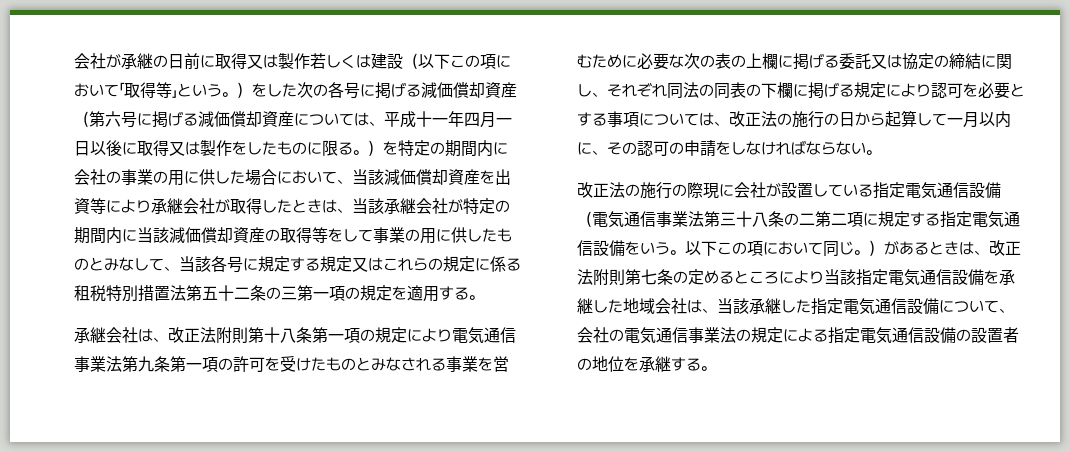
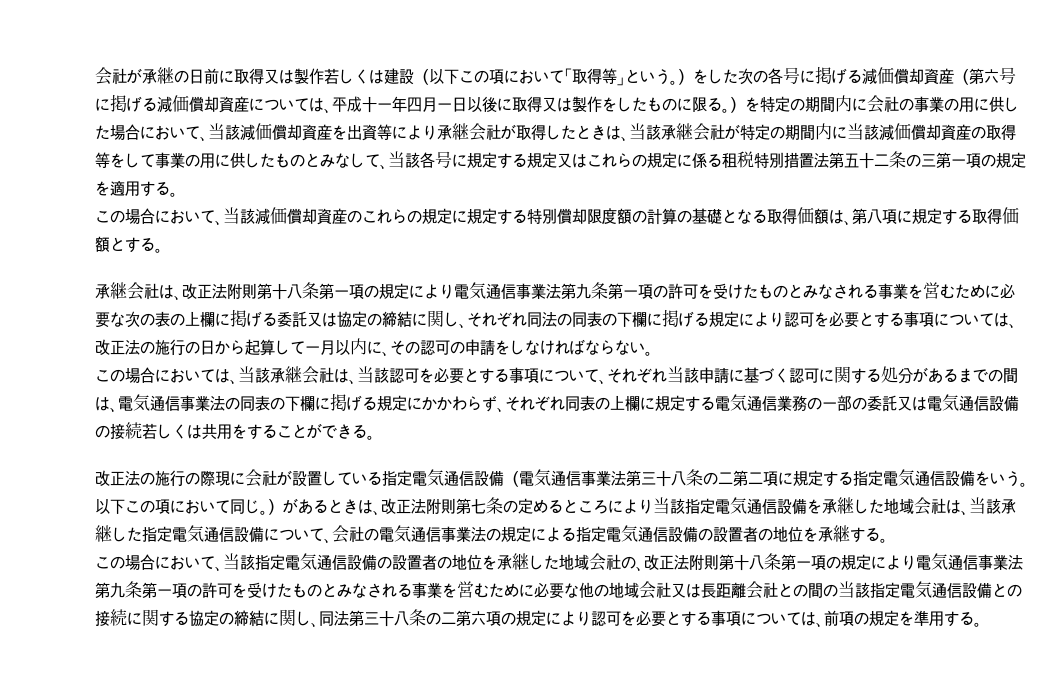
+ この場合において、当該減価償却資産のこれらの規定に規定する特別償却限度額の計算の基礎となる取得価額は、第八項に規定する取得価額とする。
+ この場合においては、当該承継会社は、当該認可を必要とする事項について、それぞれ当該申請に基づく認可に関する処分があるまでの間は、電気通信事業法の同表の下欄に掲げる規定にかかわらず、それぞれ同表の上欄に規定する電気通信業務の一部の委託又は電気通信設備の接続若しくは共用をすることができる。
+ この場合において、当該指定電気通信設備の設置者の地位を承継した地域会社の、改正法附則第十八条第一項の規定により電気通信事業法第九条第一項の許可を受けたものとみなされる事業を営むために必要な他の地域会社又は長距離会社との間の当該指定電気通信設備との接続に関する協定の締結に関し、同法第三十八条の二第六項の規定により認可を必要とする事項については、前項の規定を準用する。

